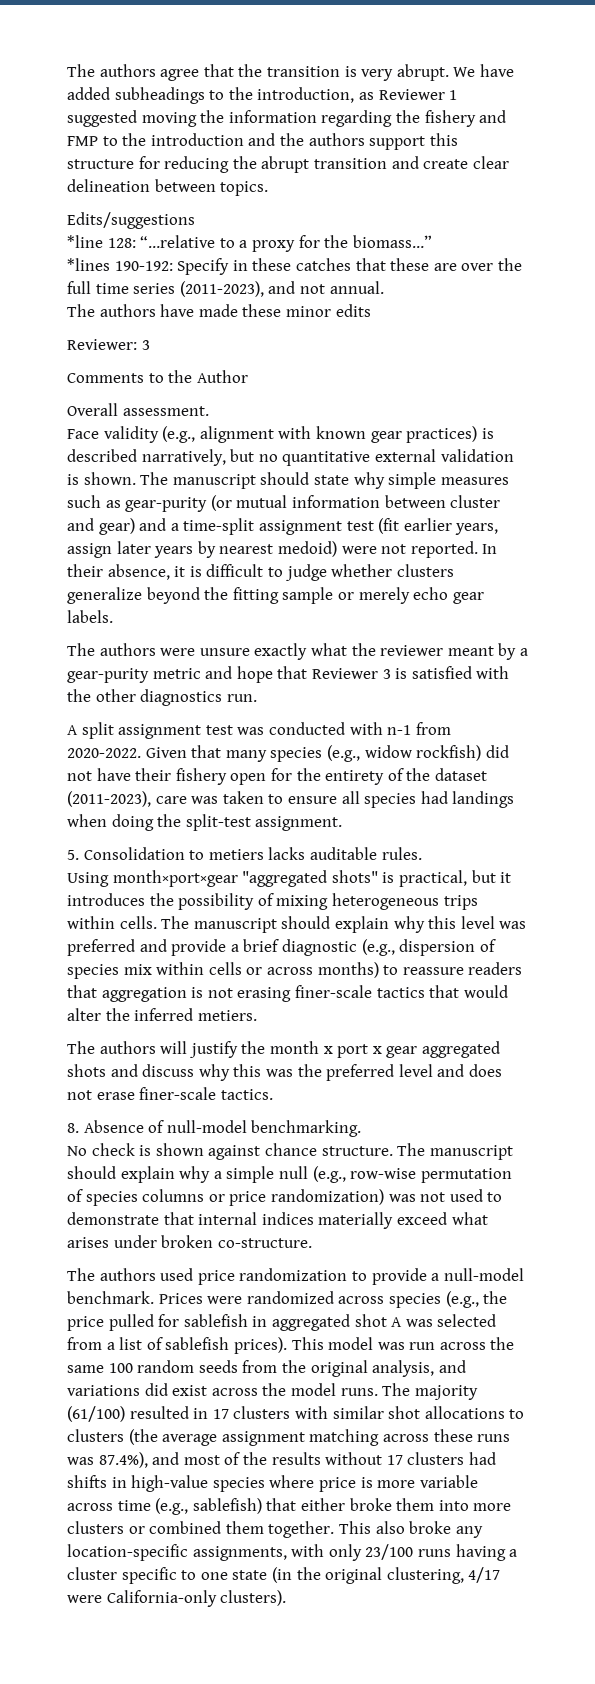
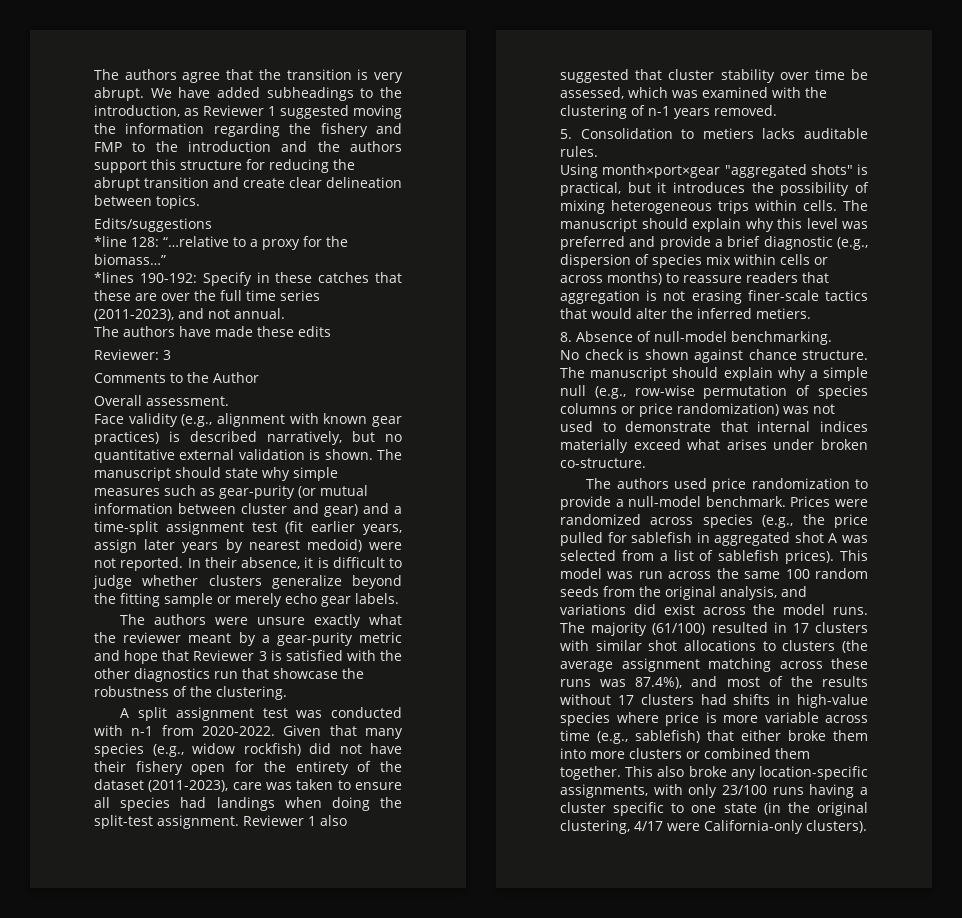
- The authors have made these minor edits
+ The authors have made these edits
- The authors were unsure exactly what the reviewer meant by a gear-purity metric and hope that Reviewer 3 is satisfied with the other diagnostics run.
+ The authors were unsure exactly what the reviewer meant by a gear-purity metric and hope that Reviewer 3 is satisfied with the other diagnostics run that showcase the robustness of the clustering.
+ Reviewer 1 also suggested that cluster stability over time be assessed, which was examined with the clustering of n-1 years removed.
- The authors will justify the month x port x gear aggregated shots and discuss why this was the preferred level and does not erase finer-scale tactics.

